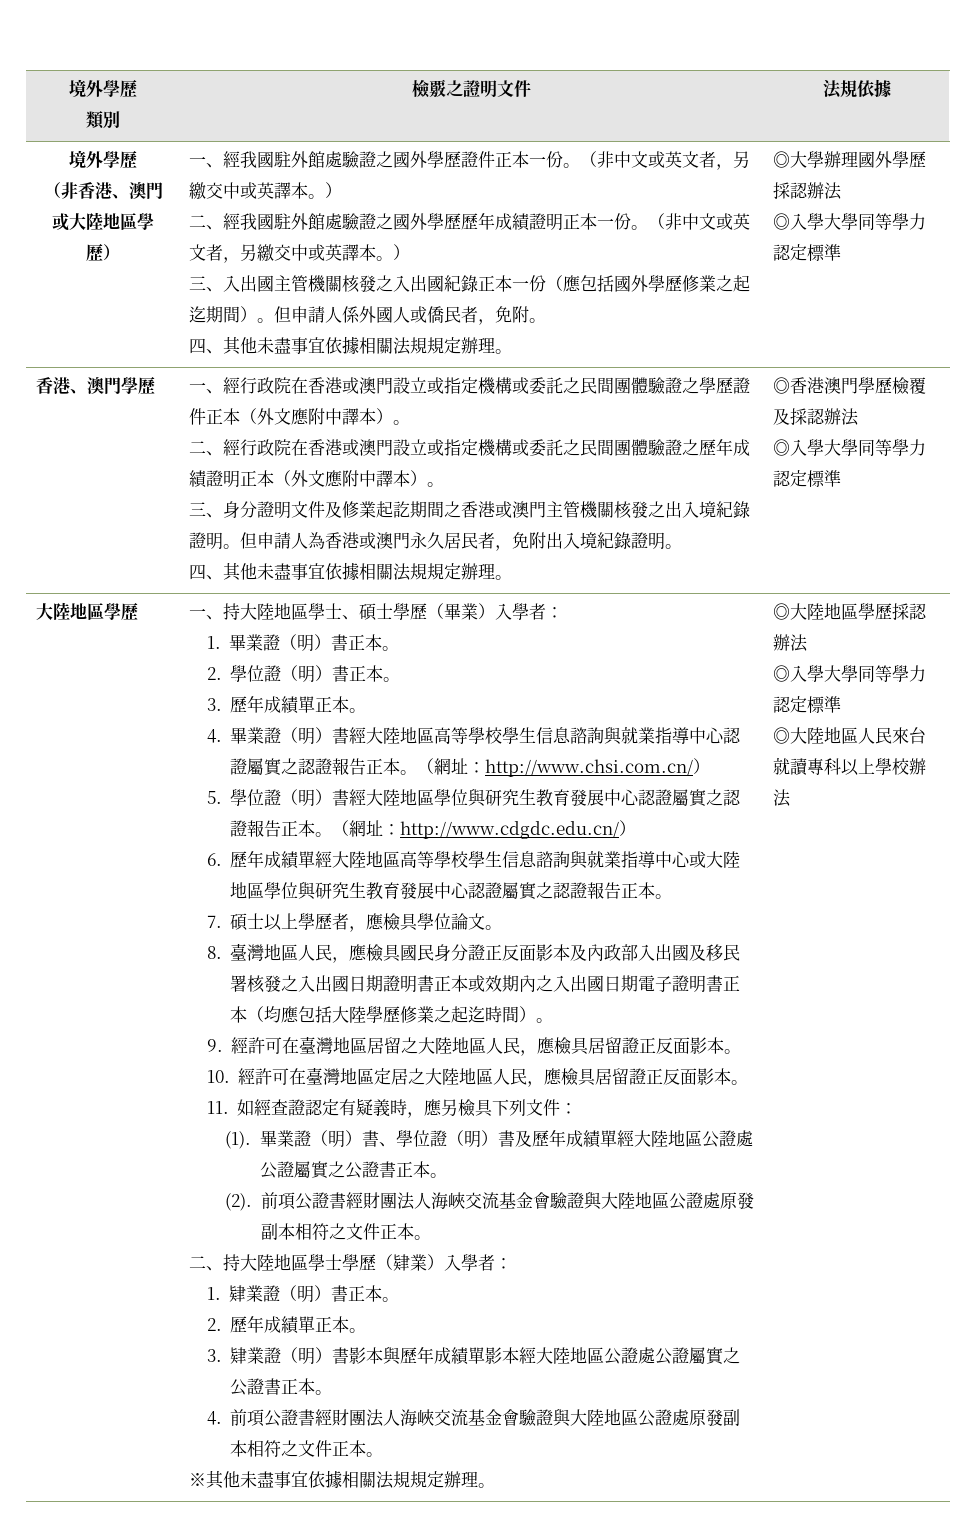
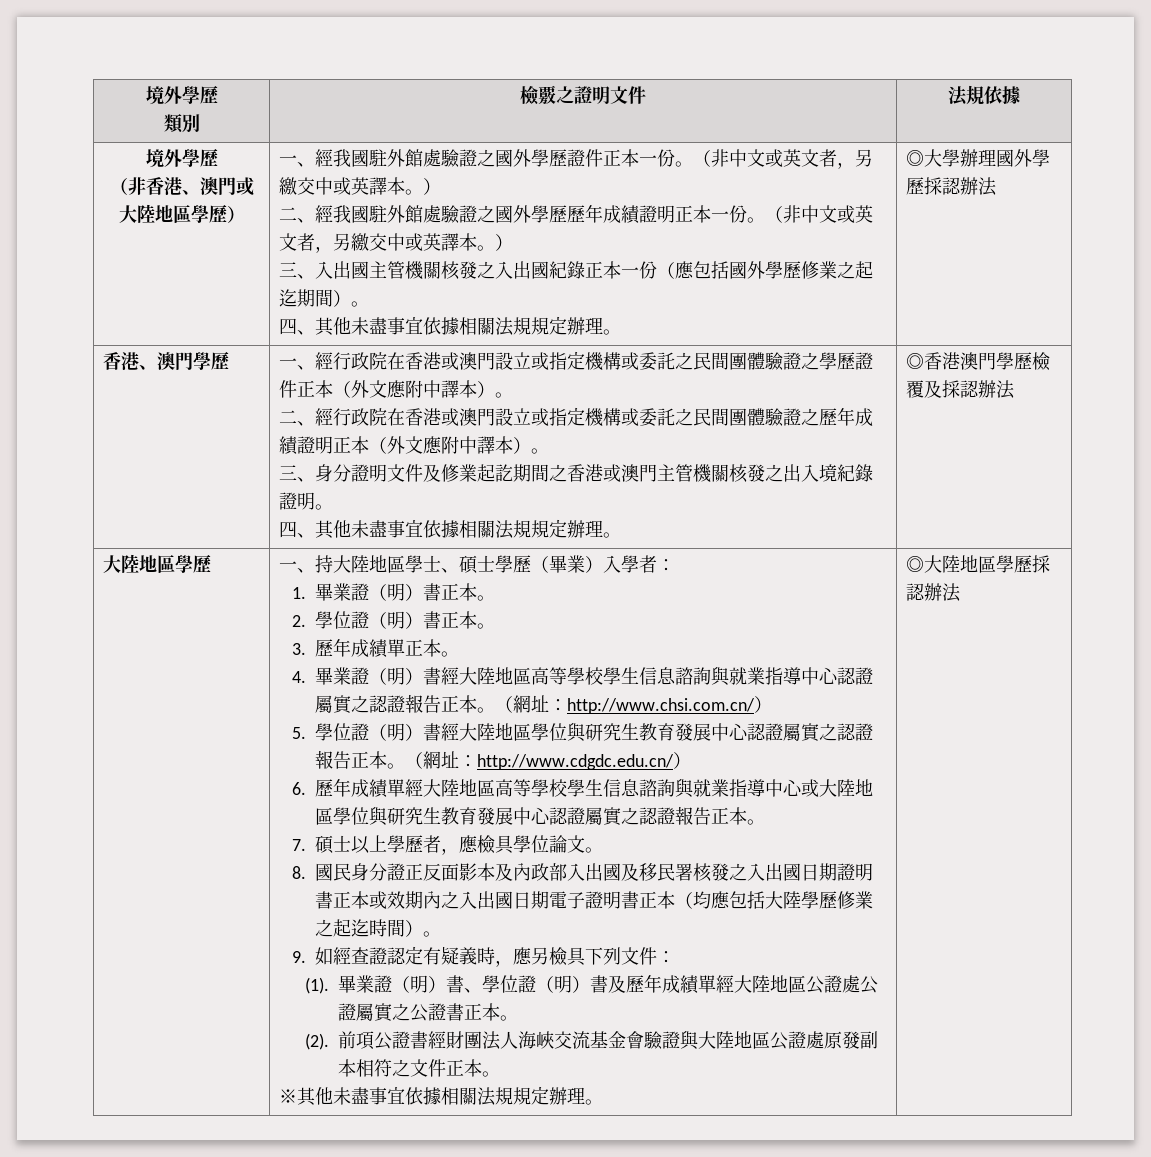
- 但申請人係外國人或僑民者，免附。
  ◎大學辦理國外學歷採認辦法
- ◎入學大學同等學力認定標準
- 但申請人為香港或澳門永久居民者，免附出入境紀錄證明。
  ◎香港澳門學歷檢覆及採認辦法
- ◎入學大學同等學力認定標準
- 8.臺灣地區人民，應檢具國民身分證正反面影本及內政部入出國及移民署核發之入出國日期證明書正本或效期內之入出國日期電子證明書正本（均應包括大陸學歷修業之起迄時間）。
+ 8.國民身分證正反面影本及內政部入出國及移民署核發之入出國日期證明書正本或效期內之入出國日期電子證明書正本（均應包括大陸學歷修業之起迄時間）。
- 9.經許可在臺灣地區居留之大陸地區人民，應檢具居留證正反面影本。
- 10.經許可在臺灣地區定居之大陸地區人民，應檢具居留證正反面影本。
- 11.如經查證認定有疑義時，應另檢具下列文件：
+ 9.如經查證認定有疑義時，應另檢具下列文件：
- 二、持大陸地區學士學歷（肄業）入學者：
- 1.肄業證（明）書正本。
- 2.歷年成績單正本。
- 3.肄業證（明）書影本與歷年成績單影本經大陸地區公證處公證屬實之公證書正本。
- 4.前項公證書經財團法人海峽交流基金會驗證與大陸地區公證處原發副本相符之文件正本。
  ◎大陸地區學歷採認辦法
- ◎入學大學同等學力認定標準
- ◎大陸地區人民來台就讀專科以上學校辦法

